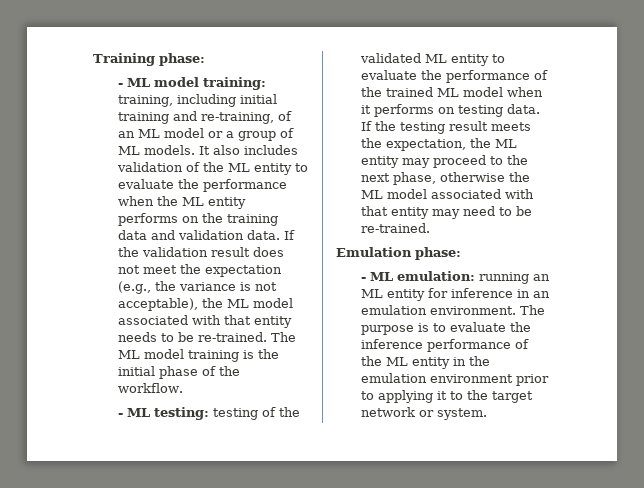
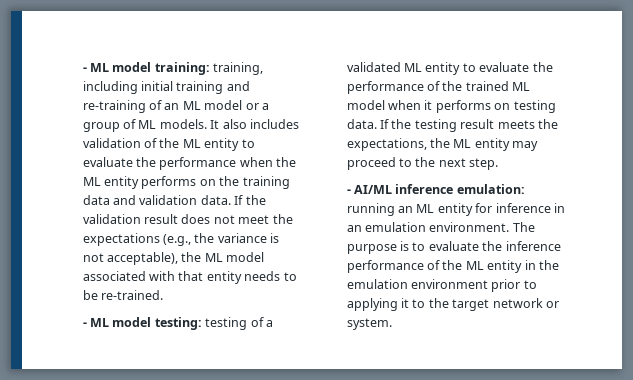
- Training phase:
- - ML model training: training, including initial training and re-training, of an ML model or a group of ML models.
+ - ML model training: training, including initial training and re-training of an ML model or a group of ML models.
- If the validation result does not meet the expectation (e.g., the variance is not acceptable), the ML model associated with that entity needs to be re-trained. The ML model training is the initial phase of the workflow.
- - ML testing: testing of the validated ML entity to evaluate the performance of the trained ML model when it performs on testing data.
+ If the validation result does not meet the expectations (e.g., the variance is not acceptable), the ML model associated with that entity needs to be re-trained.
+ - ML model testing: testing of a validated ML entity to evaluate the performance of the trained ML model when it performs on testing data.
- If the testing result meets the expectation, the ML entity may proceed to the next phase, otherwise the ML model associated with that entity may need to be re-trained.
- Emulation phase:
- - ML emulation: running an ML entity for inference in an emulation environment.
+ If the testing result meets the expectations, the ML entity may proceed to the next step.
+ - AI/ML inference emulation: running an ML entity for inference in an emulation environment.

